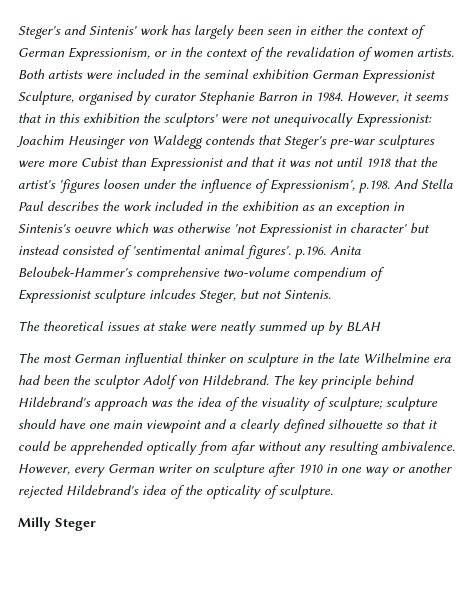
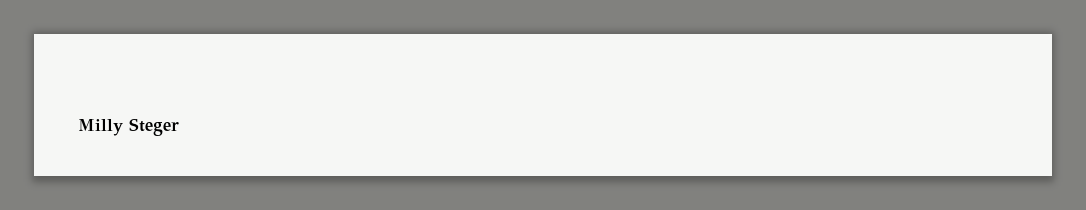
- Steger's and Sintenis' work has largely been seen in either the context of German Expressionism, or in the context of the revalidation of women artists. Both artists were included in the seminal exhibition German Expressionist Sculpture, organised by curator Stephanie Barron in 1984. However, it seems that in this exhibition the sculptors' were not unequivocally Expressionist: Joachim Heusinger von Waldegg contends that Steger's pre-war sculptures were more Cubist than Expressionist and that it was not until 1918 that the artist's 'figures loosen under the influence of Expressionism', p.198. And Stella Paul describes the work included in the exhibition as an exception in Sintenis's oeuvre which was otherwise 'not Expressionist in character' but instead consisted of 'sentimental animal figures'. p.196. Anita Beloubek-Hammer's comprehensive two-volume compendium of Expressionist sculpture inlcudes Steger, but not Sintenis.
- The theoretical issues at stake were neatly summed up by BLAH
- The most German influential thinker on sculpture in the late Wilhelmine era had been the sculptor Adolf von Hildebrand. The key principle behind Hildebrand's approach was the idea of the visuality of sculpture; sculpture should have one main viewpoint and a clearly defined silhouette so that it could be apprehended optically from afar without any resulting ambivalence. However, every German writer on sculpture after 1910 in one way or another rejected Hildebrand's idea of the opticality of sculpture.

